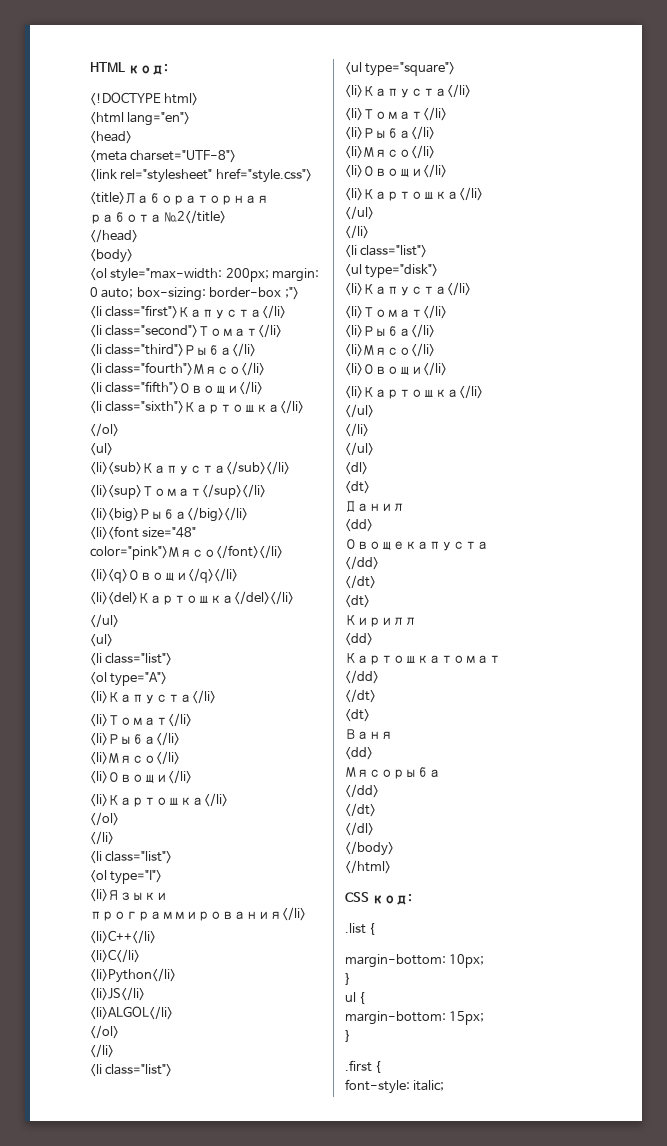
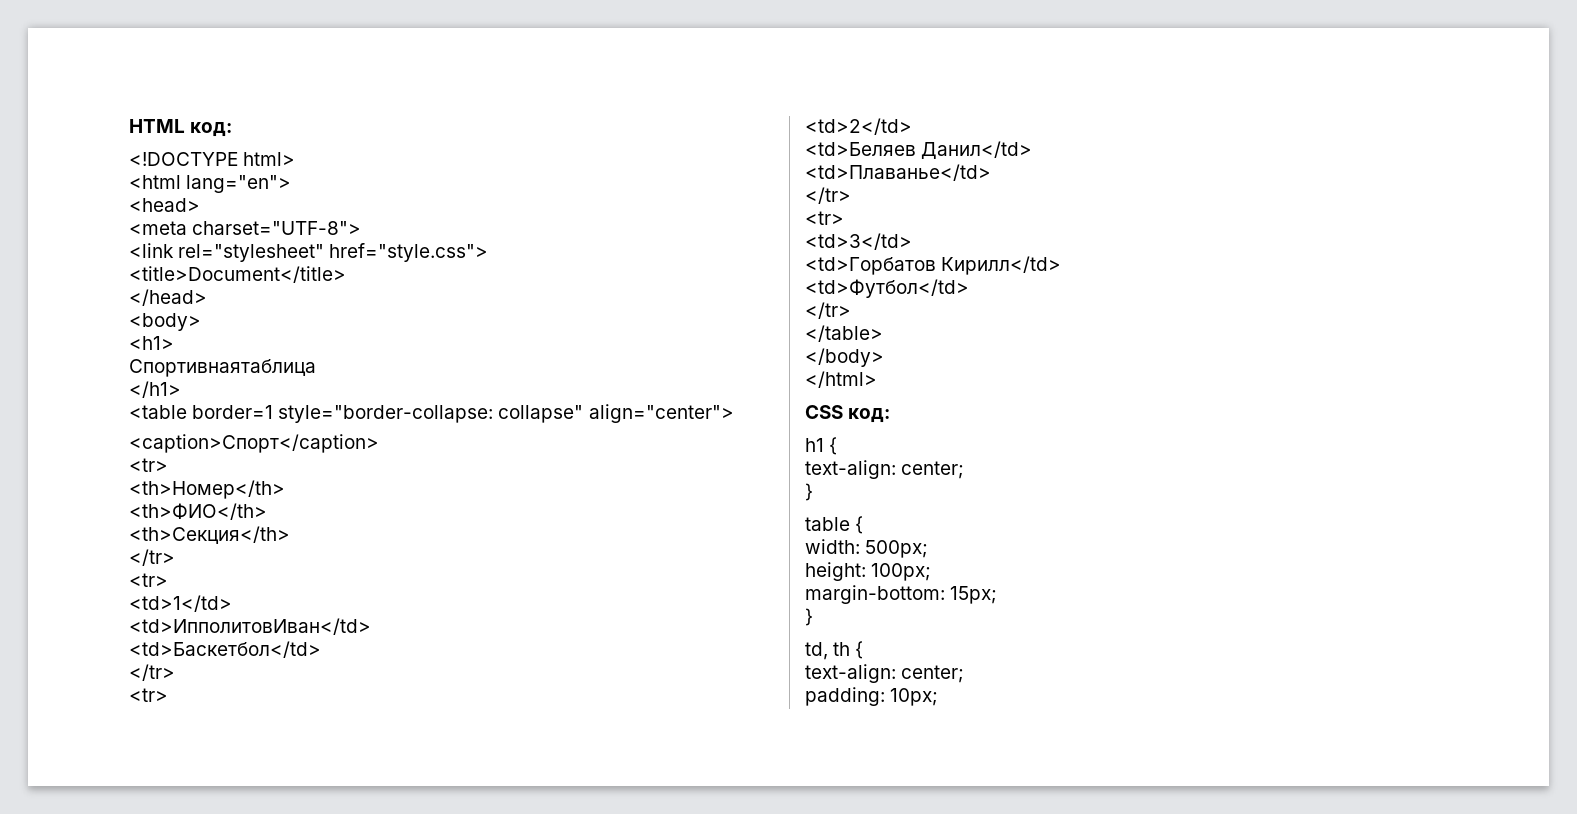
- <title>Лабораторная работа №2</title>
+ <title>Document</title>
- <ol style="max-width: 200px; margin: 0 auto; box-sizing: border-box ;">
- <li class="first">Капуста</li>
- <li class="second">Томат</li>
- <li class="third">Рыба</li>
- <li class="fourth">Мясо</li>
- <li class="fifth">Овощи</li>
- <li class="sixth">Картошка</li>
- </ol>
- <ul>
- <li><sub>Капуста</sub></li>
- <li><sup>Томат</sup></li>
- <li><big>Рыба</big></li>
- <li><font size="48" color="pink">Мясо</font></li>
- <li><q>Овощи</q></li>
- <li><del>Картошка</del></li>
- </ul>
- <ul>
- <li class="list">
- <ol type="A">
- <li>Капуста</li>
- <li>Томат</li>
- <li>Рыба</li>
- <li>Мясо</li>
- <li>Овощи</li>
- <li>Картошка</li>
- </ol>
- </li>
- <li class="list">
- <ol type="I">
- <li>Языки программирования</li>
- <li>C++</li>
- <li>C</li>
- <li>Python</li>
- <li>JS</li>
- <li>ALGOL</li>
- </ol>
- </li>
- <li class="list">
- <ul type="square">
- <li>Капуста</li>
- <li>Томат</li>
- <li>Рыба</li>
- <li>Мясо</li>
- <li>Овощи</li>
- <li>Картошка</li>
- </ul>
- </li>
- <li class="list">
- <ul type="disk">
- <li>Капуста</li>
- <li>Томат</li>
- <li>Рыба</li>
- <li>Мясо</li>
- <li>Овощи</li>
- <li>Картошка</li>
- </ul>
- </li>
- </ul>
- <dl>
- <dt>
- Данил
- <dd>
- Овощекапуста
- </dd>
- </dt>
- <dt>
- Кирилл
- <dd>
- Картошкатомат
- </dd>
- </dt>
- <dt>
- Ваня
- <dd>
- Мясорыба
- </dd>
- </dt>
- </dl>
+ <h1>
+ Спортивнаятаблица
+ </h1>
+ <table border=1 style="border-collapse: collapse" align="center">
+ <caption>Спорт</caption>
+ <tr>
+ <th>Номер</th>
+ <th>ФИО</th>
+ <th>Секция</th>
+ </tr>
+ <tr>
+ <td>1</td>
+ <td>ИпполитовИван</td>
+ <td>Баскетбол</td>
+ </tr>
+ <tr>
+ <td>2</td>
+ <td>Беляев Данил</td>
+ <td>Плаванье</td>
+ </tr>
+ <tr>
+ <td>3</td>
+ <td>Горбатов Кирилл</td>
+ <td>Футбол</td>
+ </tr>
+ </table>
- .list {
- margin-bottom: 10px;
+ h1 {
+ text-align: center;
  }
- ul {
+ table {
+ width: 500px;
+ height: 100px;
- .first {
- font-style: italic;
+ td, th {
+ text-align: center;
+ padding: 10px;

